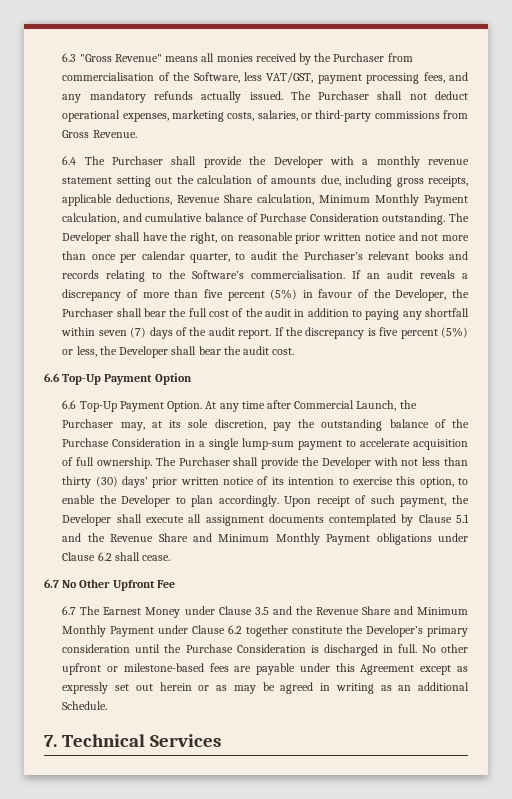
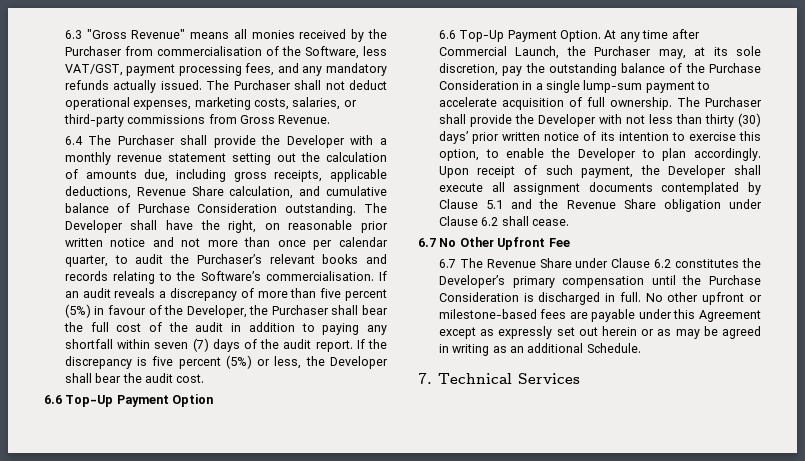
- 6.4 The Purchaser shall provide the Developer with a monthly revenue statement setting out the calculation of amounts due, including gross receipts, applicable deductions, Revenue Share calculation, Minimum Monthly Payment calculation, and cumulative balance of Purchase Consideration outstanding.
+ 6.4 The Purchaser shall provide the Developer with a monthly revenue statement setting out the calculation of amounts due, including gross receipts, applicable deductions, Revenue Share calculation, and cumulative balance of Purchase Consideration outstanding.
- Upon receipt of such payment, the Developer shall execute all assignment documents contemplated by Clause 5.1 and the Revenue Share and Minimum Monthly Payment obligations under Clause 6.2 shall cease.
+ Upon receipt of such payment, the Developer shall execute all assignment documents contemplated by Clause 5.1 and the Revenue Share obligation under Clause 6.2 shall cease.
- 6.7 The Earnest Money under Clause 3.5 and the Revenue Share and Minimum Monthly Payment under Clause 6.2 together constitute the Developer’s primary consideration until the Purchase Consideration is discharged in full.
+ 6.7 The Revenue Share under Clause 6.2 constitutes the Developer’s primary compensation until the Purchase Consideration is discharged in full.

